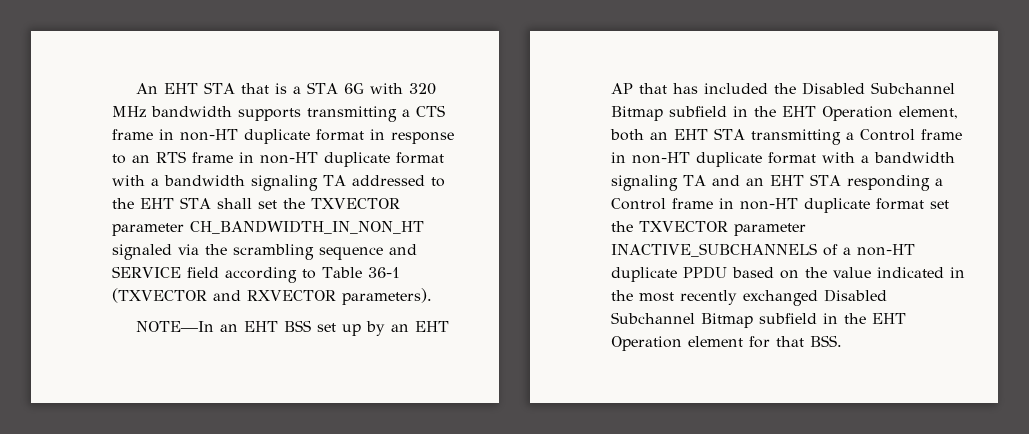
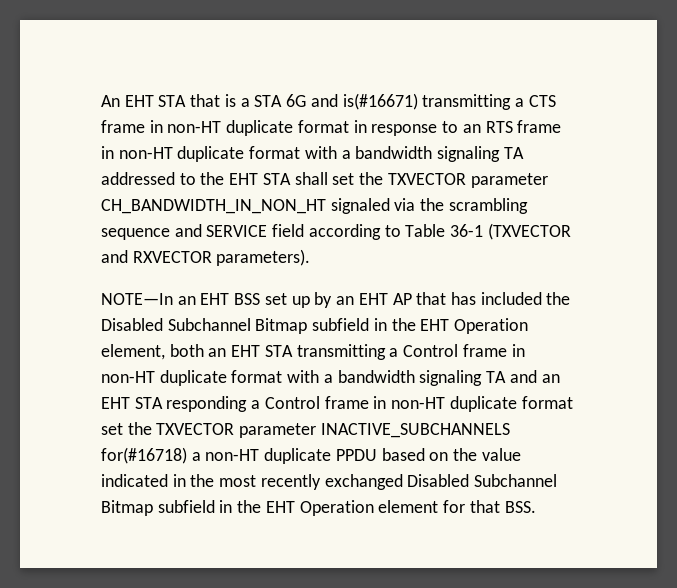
- An EHT STA that is a STA 6G with 320 MHz bandwidth supports transmitting a CTS frame in non-HT duplicate format in response to an RTS frame in non-HT duplicate format with a bandwidth signaling TA addressed to the EHT STA shall set the TXVECTOR parameter CH_BANDWIDTH_IN_NON_HT signaled via the scrambling sequence and SERVICE field according to Table 36-1 (TXVECTOR and RXVECTOR parameters).
+ An EHT STA that is a STA 6G and is(#16671) transmitting a CTS frame in non-HT duplicate format in response to an RTS frame in non-HT duplicate format with a bandwidth signaling TA addressed to the EHT STA shall set the TXVECTOR parameter CH_BANDWIDTH_IN_NON_HT signaled via the scrambling sequence and SERVICE field according to Table 36-1 (TXVECTOR and RXVECTOR parameters).
- NOTE—In an EHT BSS set up by an EHT AP that has included the Disabled Subchannel Bitmap subfield in the EHT Operation element, both an EHT STA transmitting a Control frame in non-HT duplicate format with a bandwidth signaling TA and an EHT STA responding a Control frame in non-HT duplicate format set the TXVECTOR parameter INACTIVE_SUBCHANNELS of a non-HT duplicate PPDU based on the value indicated in the most recently exchanged Disabled Subchannel Bitmap subfield in the EHT Operation element for that BSS.
+ NOTE—In an EHT BSS set up by an EHT AP that has included the Disabled Subchannel Bitmap subfield in the EHT Operation element, both an EHT STA transmitting a Control frame in non-HT duplicate format with a bandwidth signaling TA and an EHT STA responding a Control frame in non-HT duplicate format set the TXVECTOR parameter INACTIVE_SUBCHANNELS for(#16718) a non-HT duplicate PPDU based on the value indicated in the most recently exchanged Disabled Subchannel Bitmap subfield in the EHT Operation element for that BSS.

